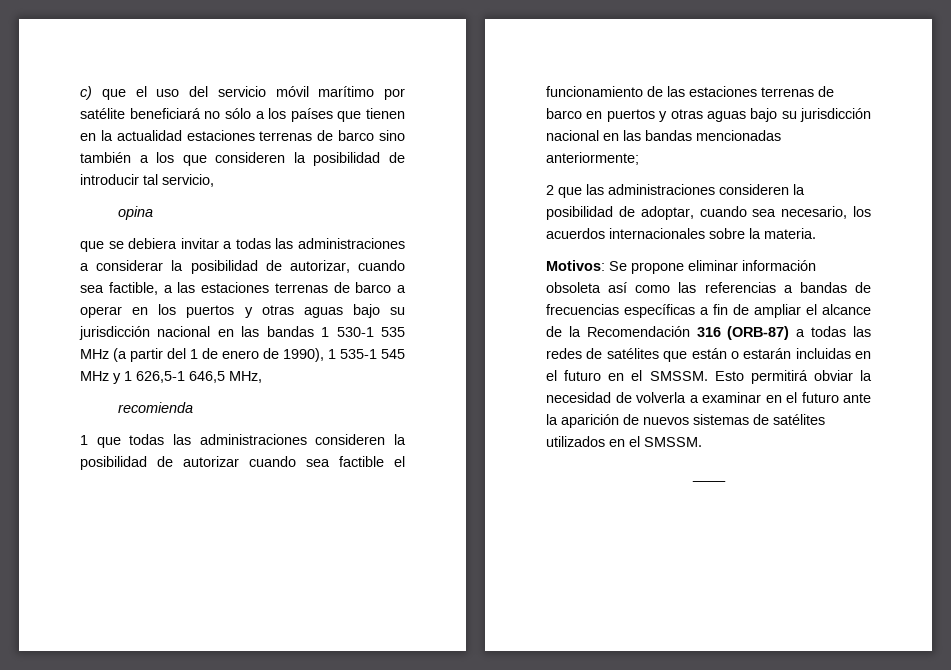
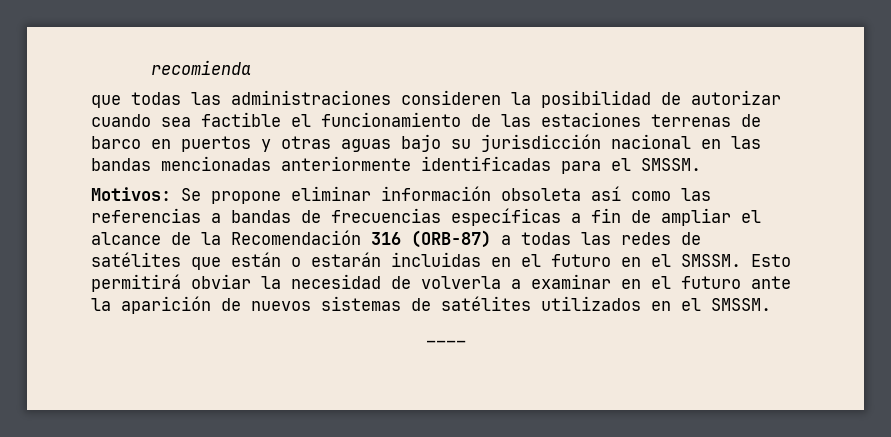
- c) que el uso del servicio móvil marítimo por satélite beneficiará no sólo a los países que tienen en la actualidad estaciones terrenas de barco sino también a los que consideren la posibilidad de introducir tal servicio,
- opina
- que se debiera invitar a todas las administraciones a considerar la posibilidad de autorizar, cuando sea factible, a las estaciones terrenas de barco a operar en los puertos y otras aguas bajo su jurisdicción nacional en las bandas 1 530-1 535 MHz (a partir del 1 de enero de 1990), 1 535-1 545 MHz y 1 626,5-1 646,5 MHz,
- 1 que todas las administraciones consideren la posibilidad de autorizar cuando sea factible el funcionamiento de las estaciones terrenas de barco en puertos y otras aguas bajo su jurisdicción nacional en las bandas mencionadas anteriormente;
- 2 que las administraciones consideren la posibilidad de adoptar, cuando sea necesario, los acuerdos internacionales sobre la materia.
+ que todas las administraciones consideren la posibilidad de autorizar cuando sea factible el funcionamiento de las estaciones terrenas de barco en puertos y otras aguas bajo su jurisdicción nacional en las bandas mencionadas anteriormente identificadas para el SMSSM.

